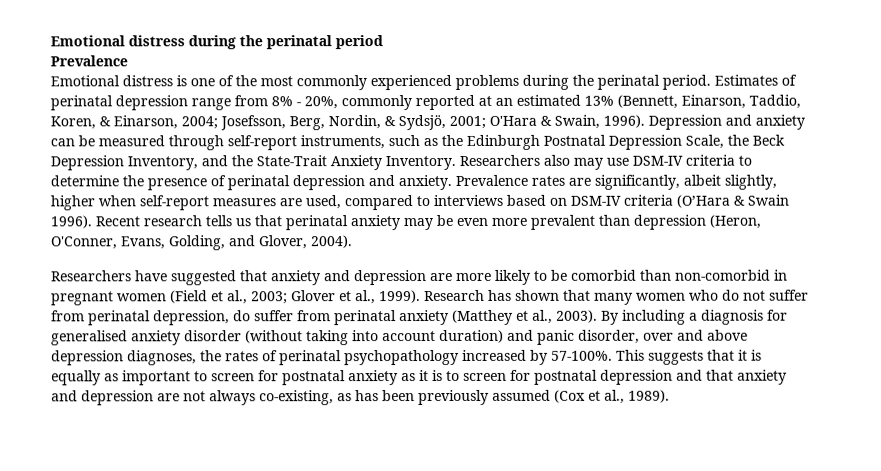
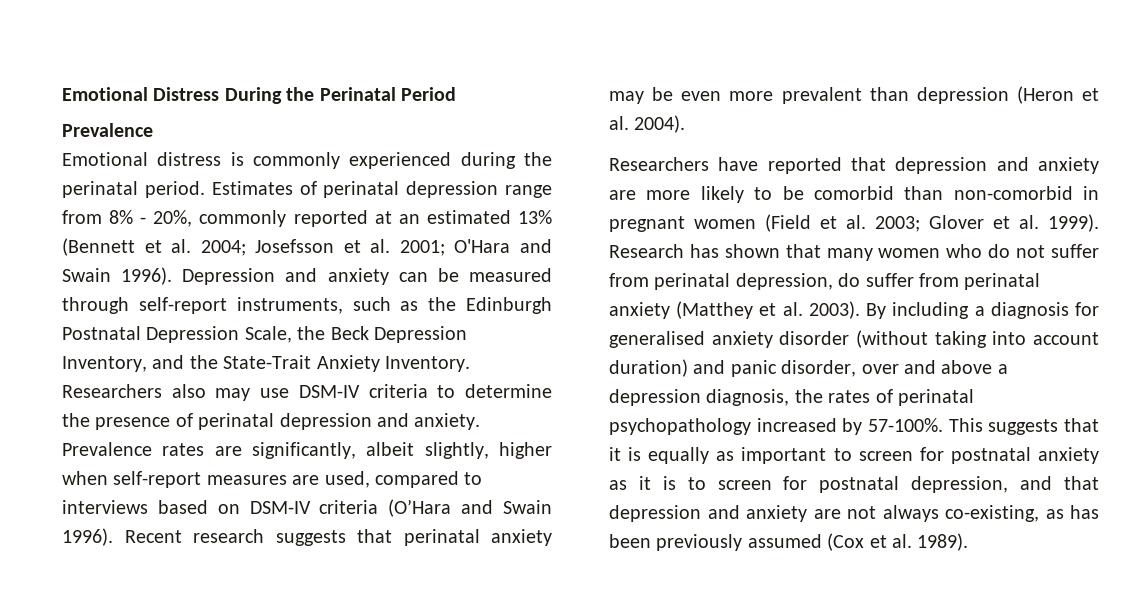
- Emotional distress during the perinatal period
+ Emotional Distress During the Perinatal Period
- Emotional distress is one of the most commonly experienced problems during the perinatal period.
+ Emotional distress is commonly experienced during the perinatal period.
- Estimates of perinatal depression range from 8% - 20%, commonly reported at an estimated 13% (Bennett, Einarson, Taddio, Koren, & Einarson, 2004; Josefsson, Berg, Nordin, & Sydsjö, 2001; O'Hara & Swain, 1996).
+ Estimates of perinatal depression range from 8% - 20%, commonly reported at an estimated 13% (Bennett et al. 2004; Josefsson et al. 2001; O'Hara and Swain 1996).
- Prevalence rates are significantly, albeit slightly, higher when self-report measures are used, compared to interviews based on DSM-IV criteria (O’Hara & Swain 1996).
+ Prevalence rates are significantly, albeit slightly, higher when self-report measures are used, compared to interviews based on DSM-IV criteria (O’Hara and Swain 1996).
- Recent research tells us that perinatal anxiety may be even more prevalent than depression (Heron, O'Conner, Evans, Golding, and Glover, 2004).
- Researchers have suggested that anxiety and depression are more likely to be comorbid than non-comorbid in pregnant women (Field et al., 2003; Glover et al., 1999).
+ Recent research suggests that perinatal anxiety may be even more prevalent than depression (Heron et al. 2004).
+ Researchers have reported that depression and anxiety are more likely to be comorbid than non-comorbid in pregnant women (Field et al. 2003; Glover et al. 1999).
- Research has shown that many women who do not suffer from perinatal depression, do suffer from perinatal anxiety (Matthey et al., 2003).
+ Research has shown that many women who do not suffer from perinatal depression, do suffer from perinatal anxiety (Matthey et al. 2003).
- By including a diagnosis for generalised anxiety disorder (without taking into account duration) and panic disorder, over and above depression diagnoses, the rates of perinatal psychopathology increased by 57-100%.
+ By including a diagnosis for generalised anxiety disorder (without taking into account duration) and panic disorder, over and above a depression diagnosis, the rates of perinatal psychopathology increased by 57-100%.
- This suggests that it is equally as important to screen for postnatal anxiety as it is to screen for postnatal depression and that anxiety and depression are not always co-existing, as has been previously assumed (Cox et al., 1989).
+ This suggests that it is equally as important to screen for postnatal anxiety as it is to screen for postnatal depression, and that depression and anxiety are not always co-existing, as has been previously assumed (Cox et al. 1989).

